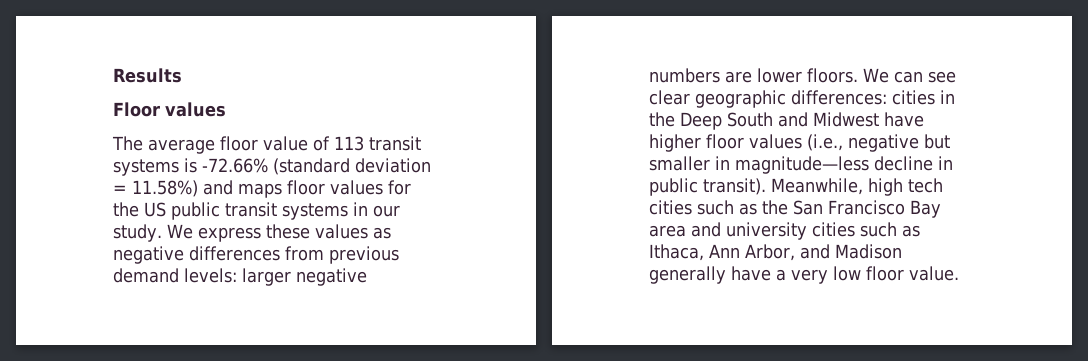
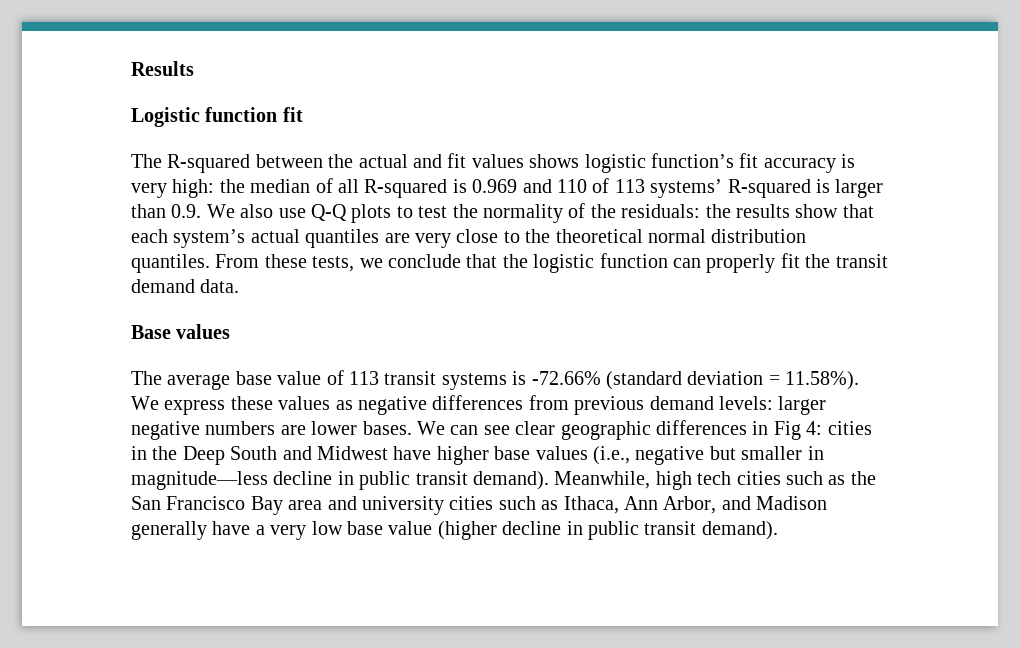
- Floor values
+ Logistic function fit
+ The R-squared between the actual and fit values shows logistic function’s fit accuracy is very high: the median of all R-squared is 0.969 and 110 of 113 systems’ R-squared is larger than 0.9. We also use Q-Q plots to test the normality of the residuals: the results show that each system’s actual quantiles are very close to the theoretical normal distribution quantiles. From these tests, we conclude that the logistic function can properly fit the transit demand data.
+ Base values
- The average floor value of 113 transit systems is -72.66% (standard deviation = 11.58%) and maps floor values for the US public transit systems in our study. We express these values as negative differences from previous demand levels: larger negative numbers are lower floors.
+ The average base value of 113 transit systems is -72.66% (standard deviation = 11.58%). We express these values as negative differences from previous demand levels: larger negative numbers are lower bases.
- We can see clear geographic differences: cities in the Deep South and Midwest have higher floor values (i.e., negative but smaller in magnitude—less decline in public transit).
+ We can see clear geographic differences in Fig 4: cities in the Deep South and Midwest have higher base values (i.e., negative but smaller in magnitude—less decline in public transit demand).
- Meanwhile, high tech cities such as the San Francisco Bay area and university cities such as Ithaca, Ann Arbor, and Madison generally have a very low floor value.
+ Meanwhile, high tech cities such as the San Francisco Bay area and university cities such as Ithaca, Ann Arbor, and Madison generally have a very low base value (higher decline in public transit demand).

